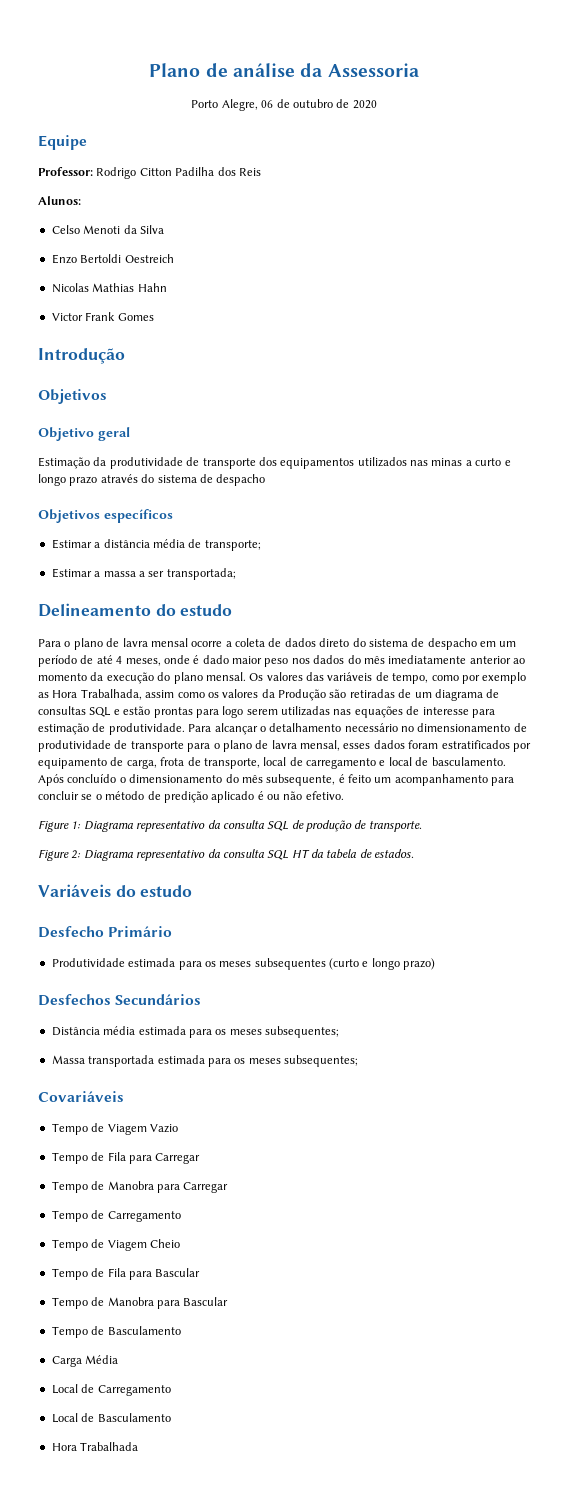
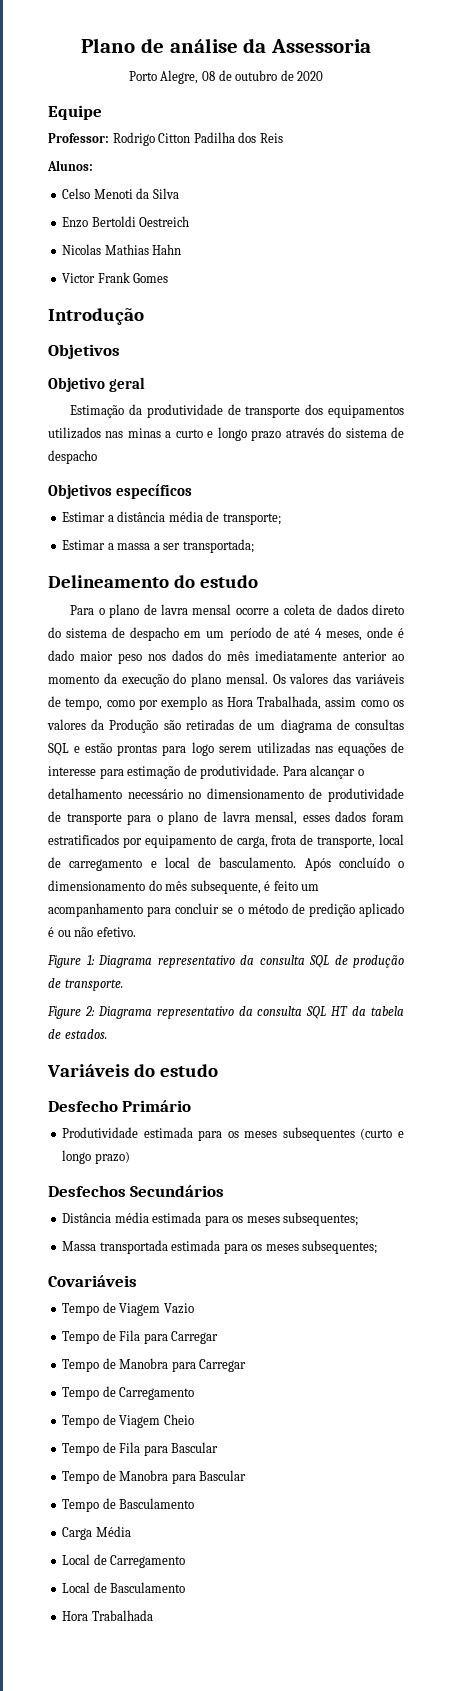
- Porto Alegre, 06 de outubro de 2020
+ Porto Alegre, 08 de outubro de 2020

